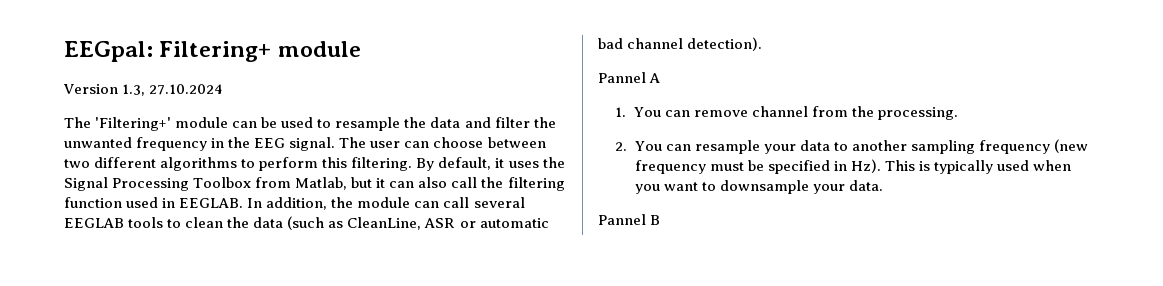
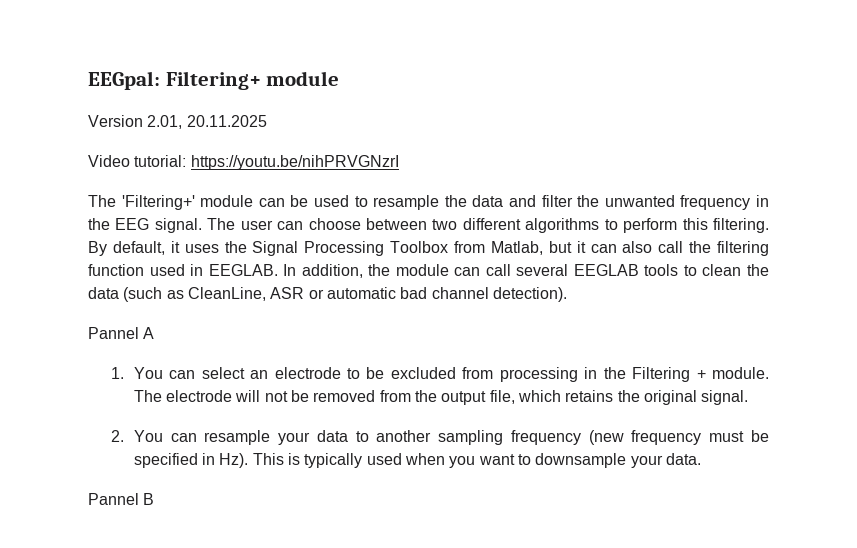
- Version 1.3, 27.10.2024
+ Version 2.01, 20.11.2025
+ Video tutorial: https://youtu.be/nihPRVGNzrI
- 1. You can remove channel from the processing.
+ 1. You can select an electrode to be excluded from processing in the Filtering + module. The electrode will not be removed from the output file, which retains the original signal.

